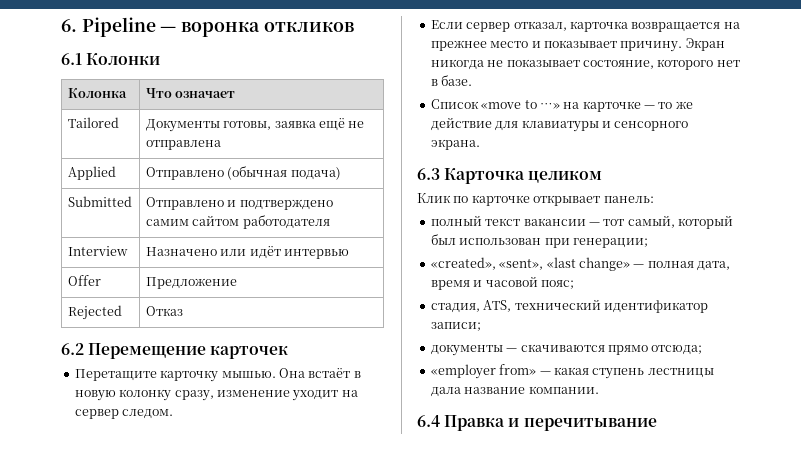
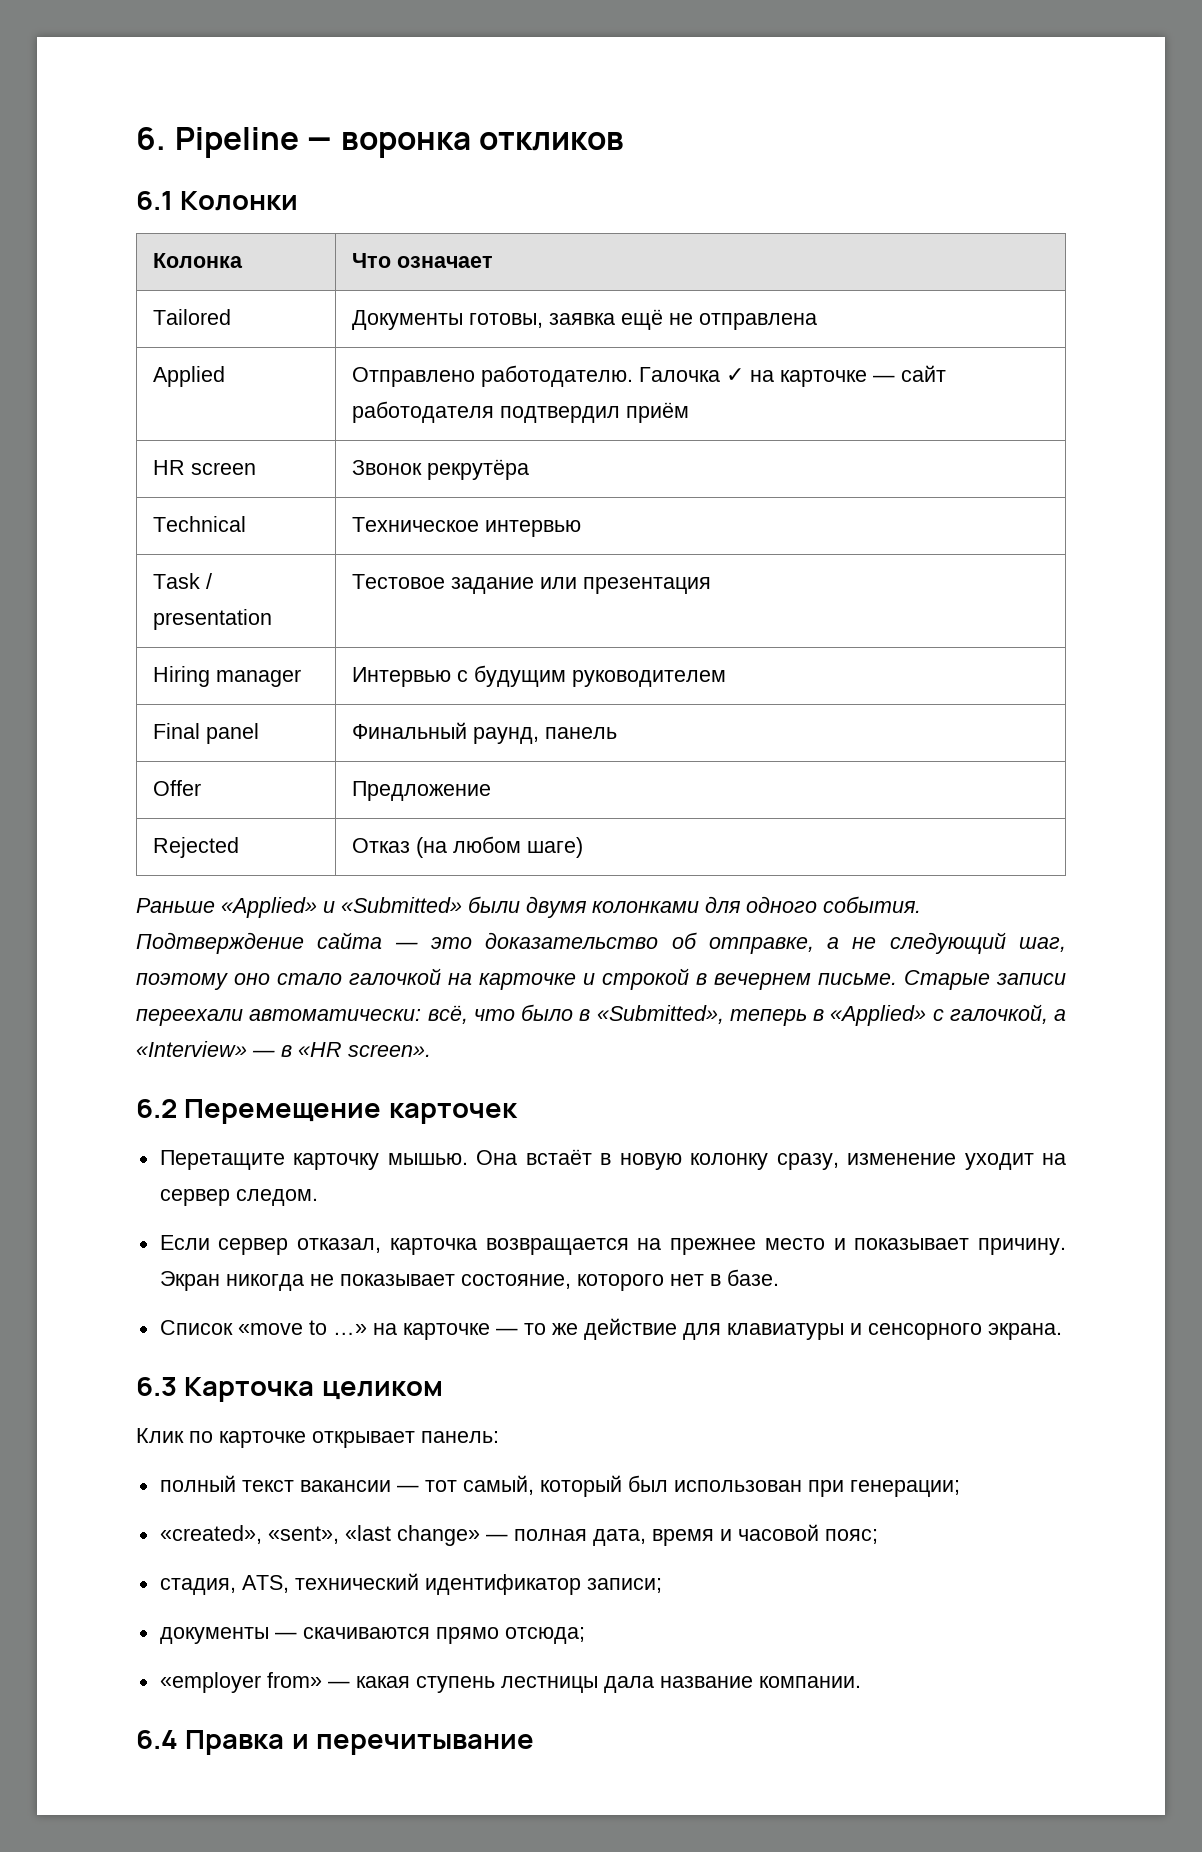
- Applied | Отправлено (обычная подача)
- Submitted | Отправлено и подтверждено самим сайтом работодателя
- Interview | Назначено или идёт интервью
+ Applied | Отправлено работодателю. Галочка ✓ на карточке — сайт работодателя подтвердил приём
+ HR screen | Звонок рекрутёра
+ Technical | Техническое интервью
+ Task / presentation | Тестовое задание или презентация
+ Hiring manager | Интервью с будущим руководителем
+ Final panel | Финальный раунд, панель
  Offer | Предложение
- Rejected | Отказ
+ Rejected | Отказ (на любом шаге)
+ Раньше «Applied» и «Submitted» были двумя колонками для одного события. Подтверждение сайта — это доказательство об отправке, а не следующий шаг, поэтому оно стало галочкой на карточке и строкой в вечернем письме. Старые записи переехали автоматически: всё, что было в «Submitted», теперь в «Applied» с галочкой, а «Interview» — в «HR screen».

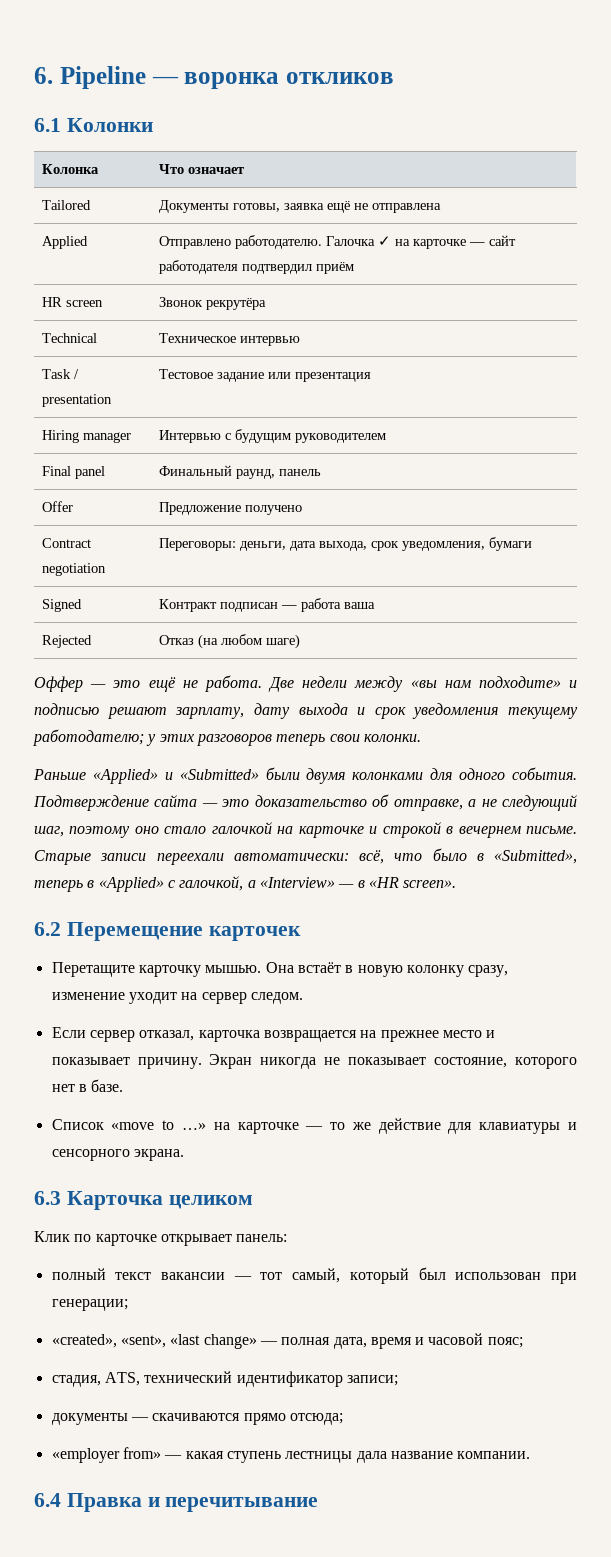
- Offer | Предложение
+ Offer | Предложение получено
+ Contract negotiation | Переговоры: деньги, дата выхода, срок уведомления, бумаги
+ Signed | Контракт подписан — работа ваша
+ Оффер — это ещё не работа. Две недели между «вы нам подходите» и подписью решают зарплату, дату выхода и срок уведомления текущему работодателю; у этих разговоров теперь свои колонки.

